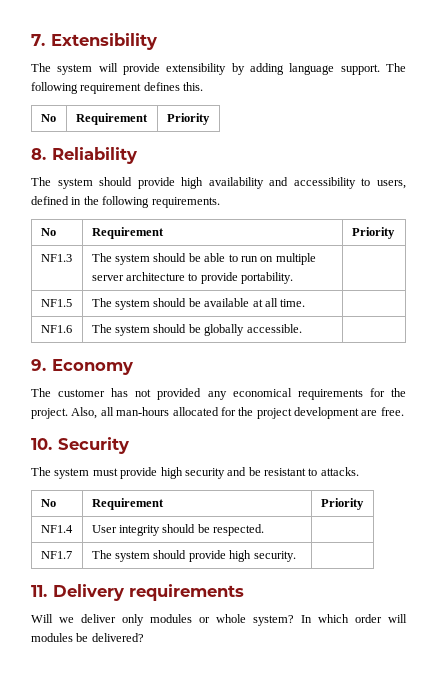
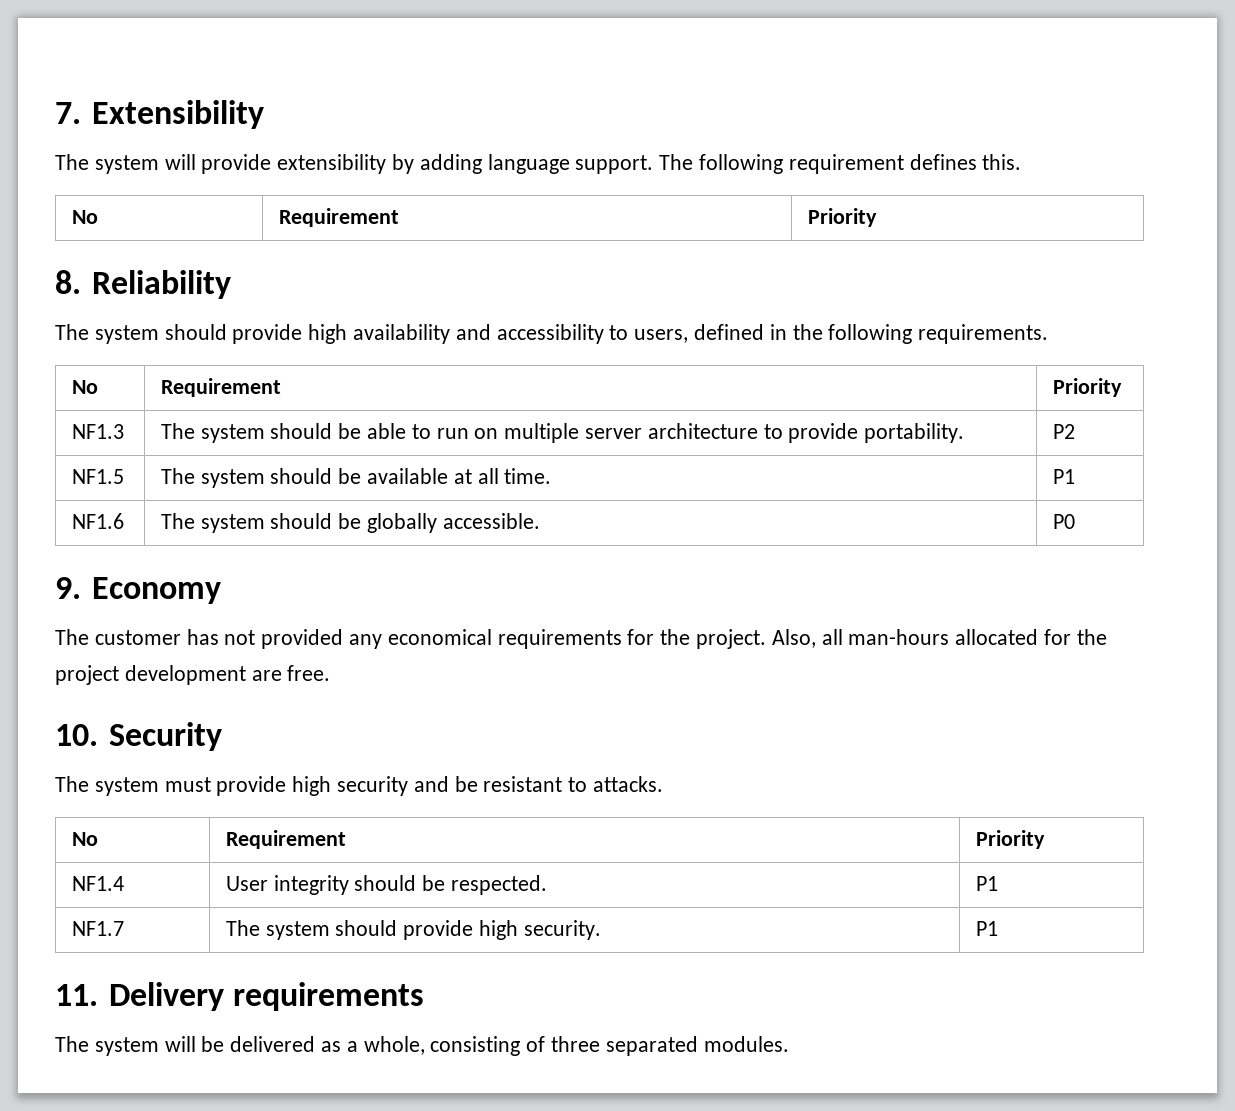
- NF1.3 | The system should be able to run on multiple server architecture to provide portability. |
+ NF1.3 | The system should be able to run on multiple server architecture to provide portability. | P2
- NF1.5 | The system should be available at all time. |
+ NF1.5 | The system should be available at all time. | P1
- NF1.6 | The system should be globally accessible. |
+ NF1.6 | The system should be globally accessible. | P0
- NF1.4 | User integrity should be respected. |
+ NF1.4 | User integrity should be respected. | P1
- NF1.7 | The system should provide high security. |
+ NF1.7 | The system should provide high security. | P1
- Will we deliver only modules or whole system? In which order will modules be delivered?
+ The system will be delivered as a whole, consisting of three separated modules.

